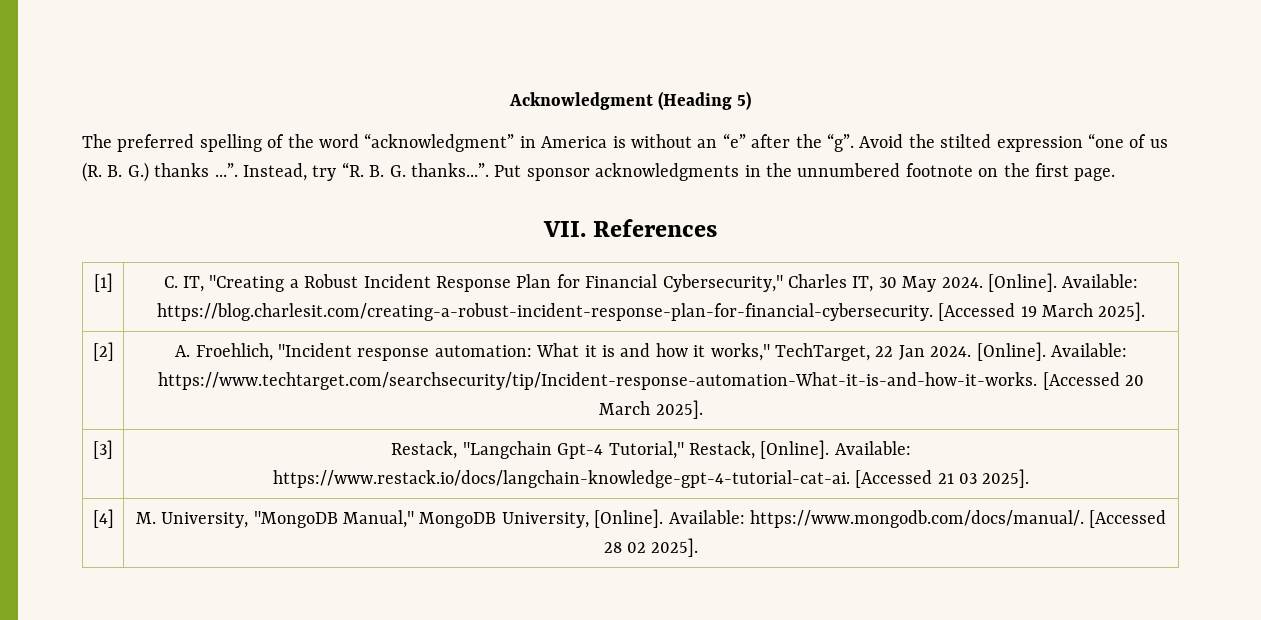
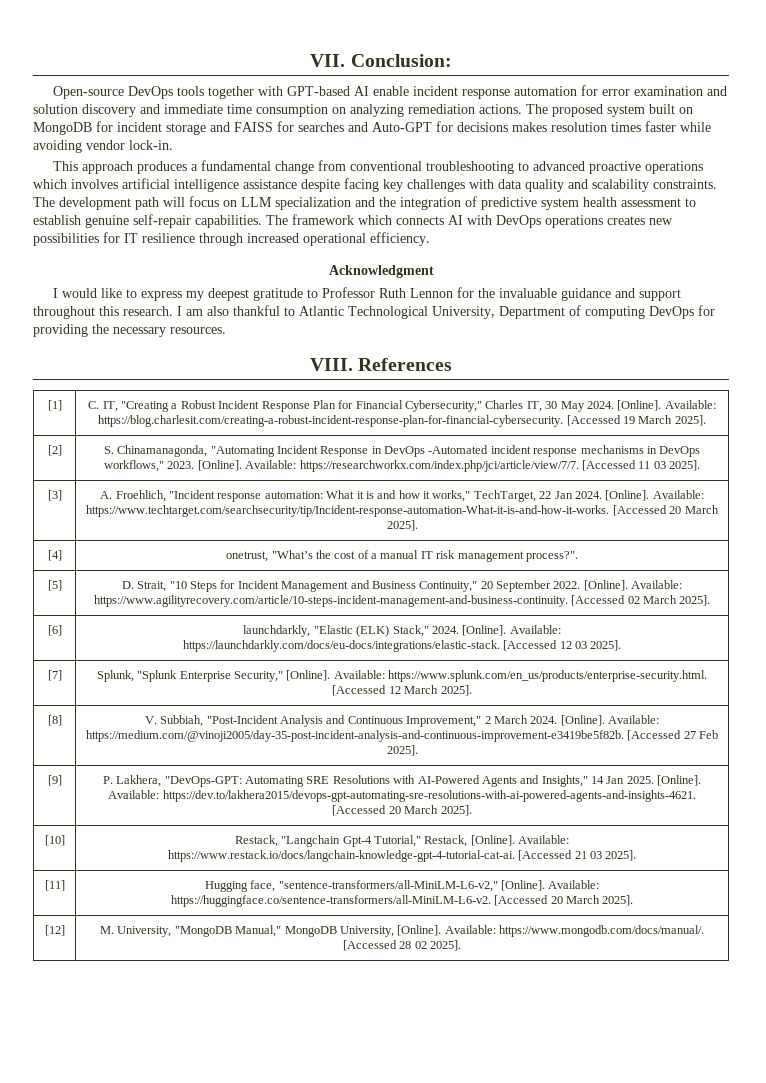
- Acknowledgment (Heading 5)
- The preferred spelling of the word “acknowledgment” in America is without an “e” after the “g”. Avoid the stilted expression “one of us (R. B. G.) thanks ...”. Instead, try “R. B. G. thanks...”. Put sponsor acknowledgments in the unnumbered footnote on the first page.
- VII. References
+ VII. Conclusion:
+ Open-source DevOps tools together with GPT-based AI enable incident response automation for error examination and solution discovery and immediate time consumption on analyzing remediation actions. The proposed system built on MongoDB for incident storage and FAISS for searches and Auto-GPT for decisions makes resolution times faster while avoiding vendor lock-in.
+ This approach produces a fundamental change from conventional troubleshooting to advanced proactive operations which involves artificial intelligence assistance despite facing key challenges with data quality and scalability constraints. The development path will focus on LLM specialization and the integration of predictive system health assessment to establish genuine self-repair capabilities. The framework which connects AI with DevOps operations creates new possibilities for IT resilience through increased operational efficiency.
+ Acknowledgment
+ I would like to express my deepest gratitude to Professor Ruth Lennon for the invaluable guidance and support throughout this research. I am also thankful to Atlantic Technological University, Department of computing DevOps for providing the necessary resources.
+ VIII. References
- [2] | A. Froehlich, "Incident response automation: What it is and how it works," TechTarget, 22 Jan 2024. [Online]. Available: https://www.techtarget.com/searchsecurity/tip/Incident-response-automation-What-it-is-and-how-it-works. [Accessed 20 March 2025].
+ [2] | S. Chinamanagonda, "Automating Incident Response in DevOps -Automated incident response mechanisms in DevOps workflows," 2023. [Online]. Available: https://researchworkx.com/index.php/jci/article/view/7/7. [Accessed 11 03 2025].
+ [3] | A. Froehlich, "Incident response automation: What it is and how it works," TechTarget, 22 Jan 2024. [Online]. Available: https://www.techtarget.com/searchsecurity/tip/Incident-response-automation-What-it-is-and-how-it-works. [Accessed 20 March 2025].
- [3] | Restack, "Langchain Gpt-4 Tutorial," Restack, [Online]. Available: https://www.restack.io/docs/langchain-knowledge-gpt-4-tutorial-cat-ai. [Accessed 21 03 2025].
+ [4] | onetrust, "What’s the cost of a manual IT risk management process?".
+ [5] | D. Strait, "10 Steps for Incident Management and Business Continuity," 20 September 2022. [Online]. Available: https://www.agilityrecovery.com/article/10-steps-incident-management-and-business-continuity. [Accessed 02 March 2025].
+ [6] | launchdarkly, "Elastic (ELK) Stack," 2024. [Online]. Available: https://launchdarkly.com/docs/eu-docs/integrations/elastic-stack. [Accessed 12 03 2025].
+ [7] | Splunk, "Splunk Enterprise Security," [Online]. Available: https://www.splunk.com/en_us/products/enterprise-security.html. [Accessed 12 March 2025].
+ [8] | V. Subbiah, "Post-Incident Analysis and Continuous Improvement," 2 March 2024. [Online]. Available: https://medium.com/@vinoji2005/day-35-post-incident-analysis-and-continuous-improvement-e3419be5f82b. [Accessed 27 Feb 2025].
+ [9] | P. Lakhera, "DevOps-GPT: Automating SRE Resolutions with AI-Powered Agents and Insights," 14 Jan 2025. [Online]. Available: https://dev.to/lakhera2015/devops-gpt-automating-sre-resolutions-with-ai-powered-agents-and-insights-4621. [Accessed 20 March 2025].
+ [10] | Restack, "Langchain Gpt-4 Tutorial," Restack, [Online]. Available: https://www.restack.io/docs/langchain-knowledge-gpt-4-tutorial-cat-ai. [Accessed 21 03 2025].
- [4] | M. University, "MongoDB Manual," MongoDB University, [Online]. Available: https://www.mongodb.com/docs/manual/. [Accessed 28 02 2025].
+ [11] | Hugging face, "sentence-transformers/all-MiniLM-L6-v2," [Online]. Available: https://huggingface.co/sentence-transformers/all-MiniLM-L6-v2. [Accessed 20 March 2025].
+ [12] | M. University, "MongoDB Manual," MongoDB University, [Online]. Available: https://www.mongodb.com/docs/manual/. [Accessed 28 02 2025].

